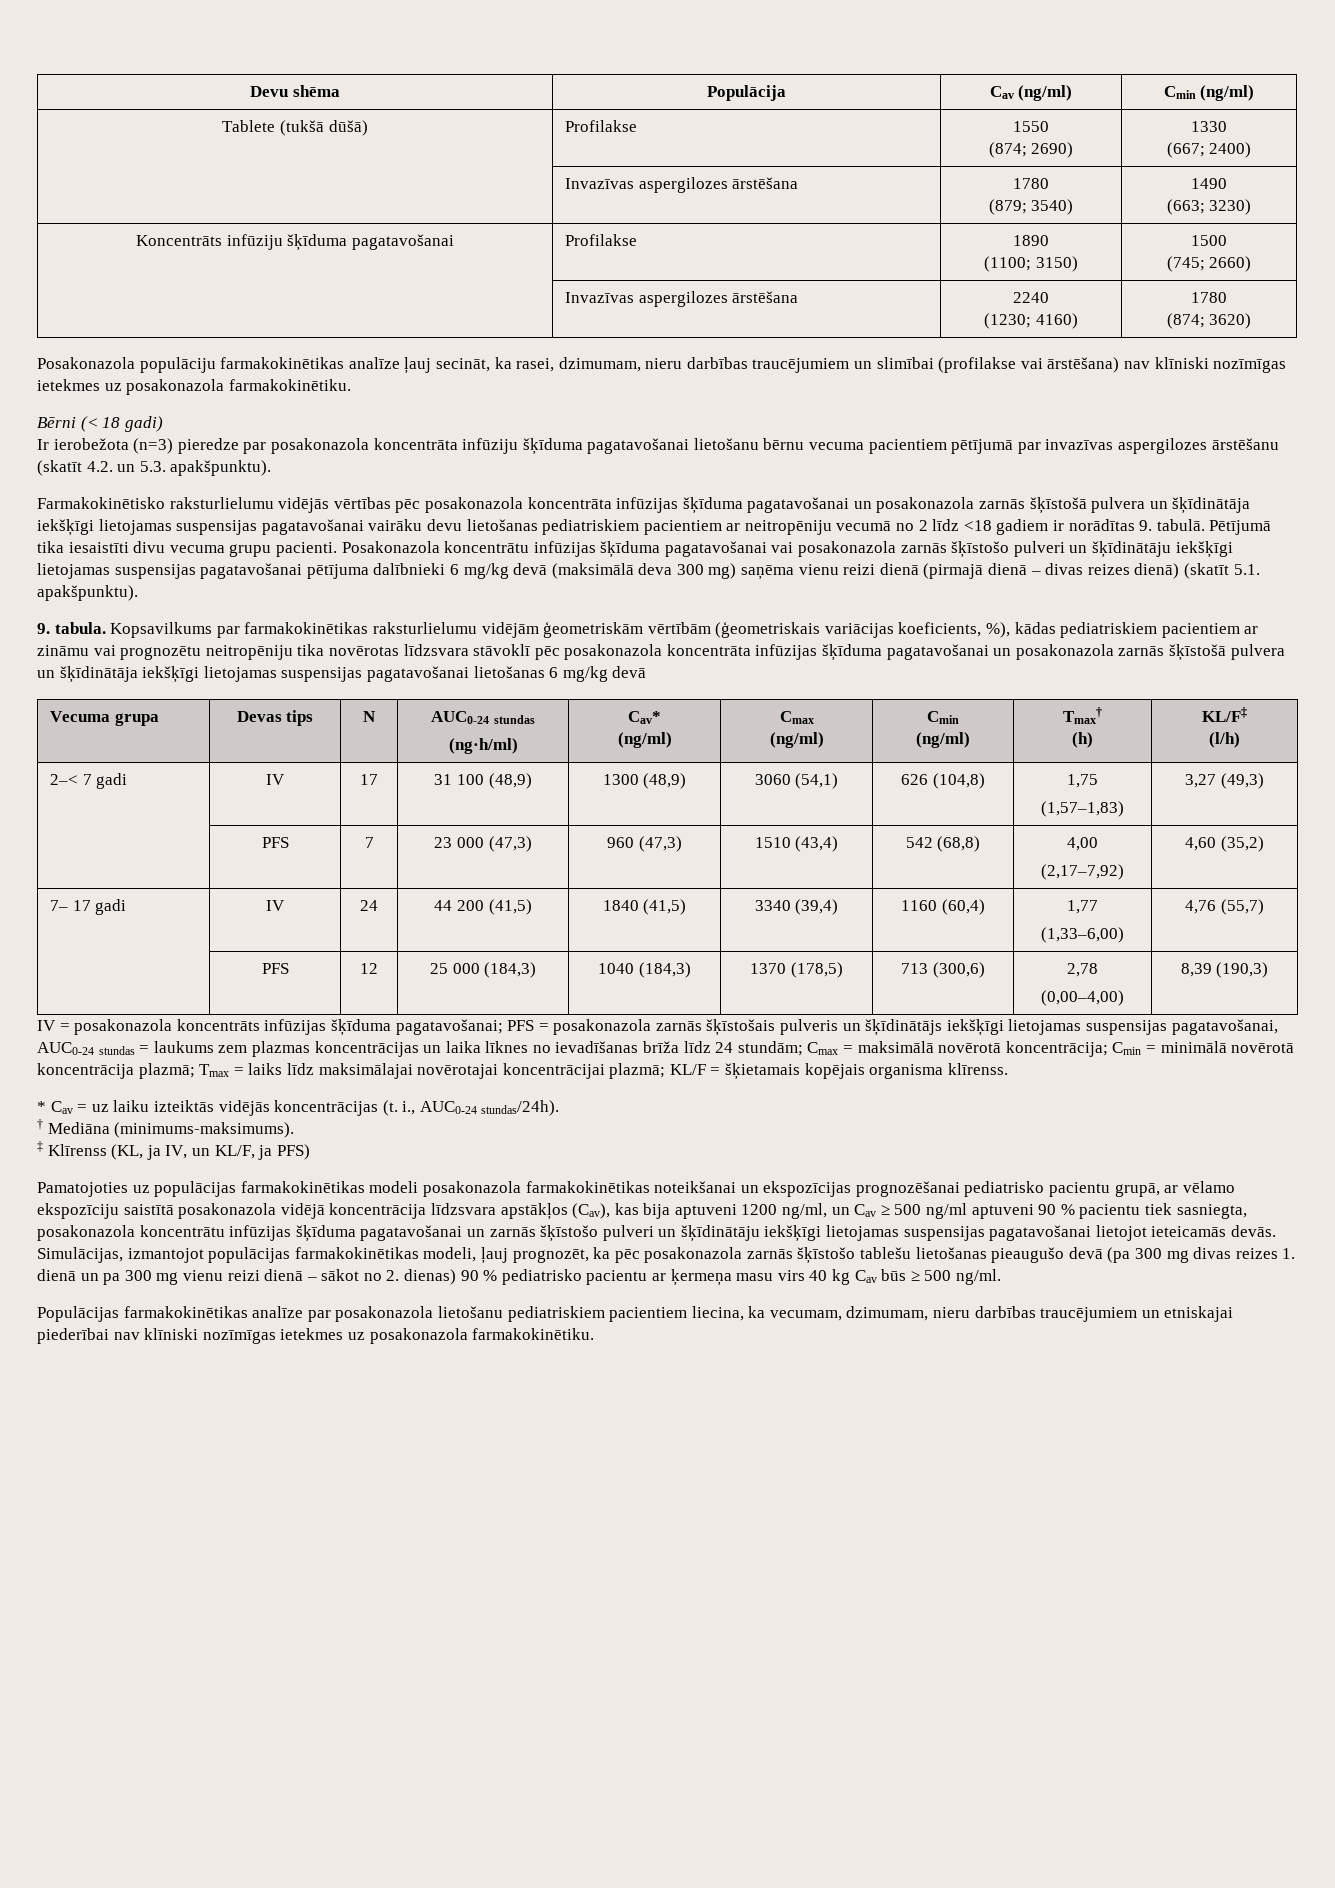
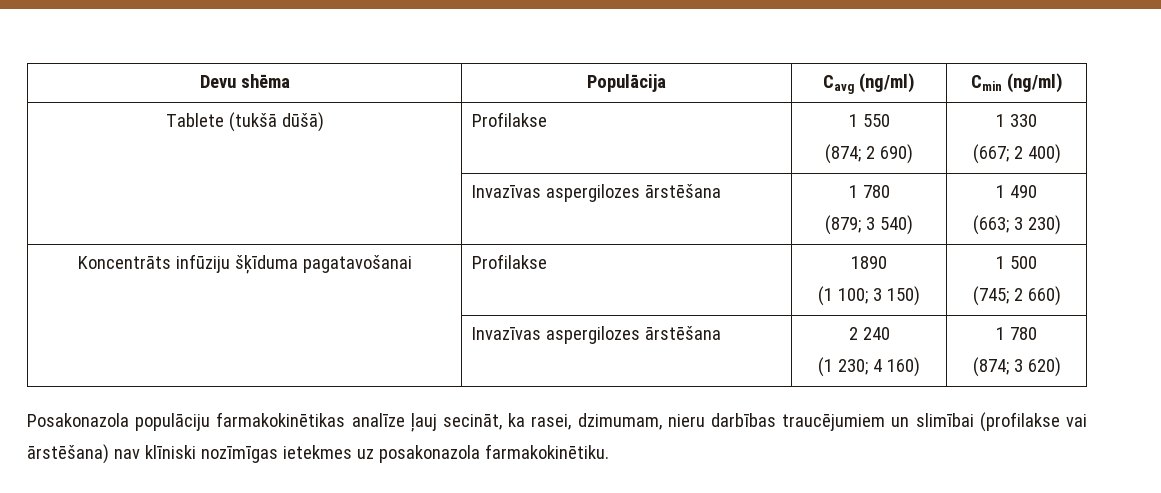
- Devu shēma | Populācija | Cav (ng/ml) | Cmin (ng/ml)
+ Devu shēma | Populācija | Cavg (ng/ml) | Cmin (ng/ml)
- Tablete (tukšā dūšā) | Profilakse | 1550
- (874; 2690) | 1330
- (667; 2400)
- | Invazīvas aspergilozes ārstēšana | 1780
- (879; 3540) | 1490
- (663; 3230)
+ Tablete (tukšā dūšā) | Profilakse | 1 550
+ (874; 2 690) | 1 330
+ (667; 2 400)
+ | Invazīvas aspergilozes ārstēšana | 1 780
+ (879; 3 540) | 1 490
+ (663; 3 230)
  Koncentrāts infūziju šķīduma pagatavošanai | Profilakse | 1890
- (1100; 3150) | 1500
- (745; 2660)
- | Invazīvas aspergilozes ārstēšana | 2240
- (1230; 4160) | 1780
- (874; 3620)
+ (1 100; 3 150) | 1 500
+ (745; 2 660)
+ | Invazīvas aspergilozes ārstēšana | 2 240
+ (1 230; 4 160) | 1 780
+ (874; 3 620)
- Bērni (< 18 gadi)
- Ir ierobežota (n=3) pieredze par posakonazola koncentrāta infūziju šķīduma pagatavošanai lietošanu bērnu vecuma pacientiem pētījumā par invazīvas aspergilozes ārstēšanu (skatīt 4.2. un 5.3. apakšpunktu).
- Farmakokinētisko raksturlielumu vidējās vērtības pēc posakonazola koncentrāta infūzijas šķīduma pagatavošanai un posakonazola zarnās šķīstošā pulvera un šķīdinātāja iekšķīgi lietojamas suspensijas pagatavošanai vairāku devu lietošanas pediatriskiem pacientiem ar neitropēniju vecumā no 2 līdz <18 gadiem ir norādītas 9. tabulā. Pētījumā tika iesaistīti divu vecuma grupu pacienti. Posakonazola koncentrātu infūzijas šķīduma pagatavošanai vai posakonazola zarnās šķīstošo pulveri un šķīdinātāju iekšķīgi lietojamas suspensijas pagatavošanai pētījuma dalībnieki 6 mg/kg devā (maksimālā deva 300 mg) saņēma vienu reizi dienā (pirmajā dienā – divas reizes dienā) (skatīt 5.1. apakšpunktu).
- 9. tabula. Kopsavilkums par farmakokinētikas raksturlielumu vidējām ģeometriskām vērtībām (ģeometriskais variācijas koeficients, %), kādas pediatriskiem pacientiem ar zināmu vai prognozētu neitropēniju tika novērotas līdzsvara stāvoklī pēc posakonazola koncentrāta infūzijas šķīduma pagatavošanai un posakonazola zarnās šķīstošā pulvera un šķīdinātāja iekšķīgi lietojamas suspensijas pagatavošanai lietošanas 6 mg/kg devā
- Vecuma grupa | Devas tips | N | AUC0-24 stundas
- (ng·h/ml) | Cav*
- (ng/ml) | Cmax
- (ng/ml) | Cmin
- (ng/ml) | Tmax†
- (h) | KL/F‡
- (l/h)
- 2–< 7 gadi | IV | 17 | 31 100 (48,9) | 1300 (48,9) | 3060 (54,1) | 626 (104,8) | 1,75
- (1,57–1,83) | 3,27 (49,3)
- | PFS | 7 | 23 000 (47,3) | 960 (47,3) | 1510 (43,4) | 542 (68,8) | 4,00
- (2,17–7,92) | 4,60 (35,2)
- 7– 17 gadi | IV | 24 | 44 200 (41,5) | 1840 (41,5) | 3340 (39,4) | 1160 (60,4) | 1,77
- (1,33–6,00) | 4,76 (55,7)
- | PFS | 12 | 25 000 (184,3) | 1040 (184,3) | 1370 (178,5) | 713 (300,6) | 2,78
- (0,00–4,00) | 8,39 (190,3)
- IV = posakonazola koncentrāts infūzijas šķīduma pagatavošanai; PFS = posakonazola zarnās šķīstošais pulveris un šķīdinātājs iekšķīgi lietojamas suspensijas pagatavošanai, AUC0-24 stundas = laukums zem plazmas koncentrācijas un laika līknes no ievadīšanas brīža līdz 24 stundām; Cmax = maksimālā novērotā koncentrācija; Cmin = minimālā novērotā koncentrācija plazmā; Tmax = laiks līdz maksimālajai novērotajai koncentrācijai plazmā; KL/F = šķietamais kopējais organisma klīrenss.
- * Cav = uz laiku izteiktās vidējās koncentrācijas (t. i., AUC0-24 stundas/24h).
- † Mediāna (minimums-maksimums).
- ‡ Klīrenss (KL, ja IV, un KL/F, ja PFS)
- Pamatojoties uz populācijas farmakokinētikas modeli posakonazola farmakokinētikas noteikšanai un ekspozīcijas prognozēšanai pediatrisko pacientu grupā, ar vēlamo ekspozīciju saistītā posakonazola vidējā koncentrācija līdzsvara apstākļos (Cav), kas bija aptuveni 1200 ng/ml, un Cav ≥ 500 ng/ml aptuveni 90 % pacientu tiek sasniegta, posakonazola koncentrātu infūzijas šķīduma pagatavošanai un zarnās šķīstošo pulveri un šķīdinātāju iekšķīgi lietojamas suspensijas pagatavošanai lietojot ieteicamās devās. Simulācijas, izmantojot populācijas farmakokinētikas modeli, ļauj prognozēt, ka pēc posakonazola zarnās šķīstošo tablešu lietošanas pieaugušo devā (pa 300 mg divas reizes 1. dienā un pa 300 mg vienu reizi dienā – sākot no 2. dienas) 90 % pediatrisko pacientu ar ķermeņa masu virs 40 kg Cav būs ≥ 500 ng/ml.
- Populācijas farmakokinētikas analīze par posakonazola lietošanu pediatriskiem pacientiem liecina, ka vecumam, dzimumam, nieru darbības traucējumiem un etniskajai piederībai nav klīniski nozīmīgas ietekmes uz posakonazola farmakokinētiku.

